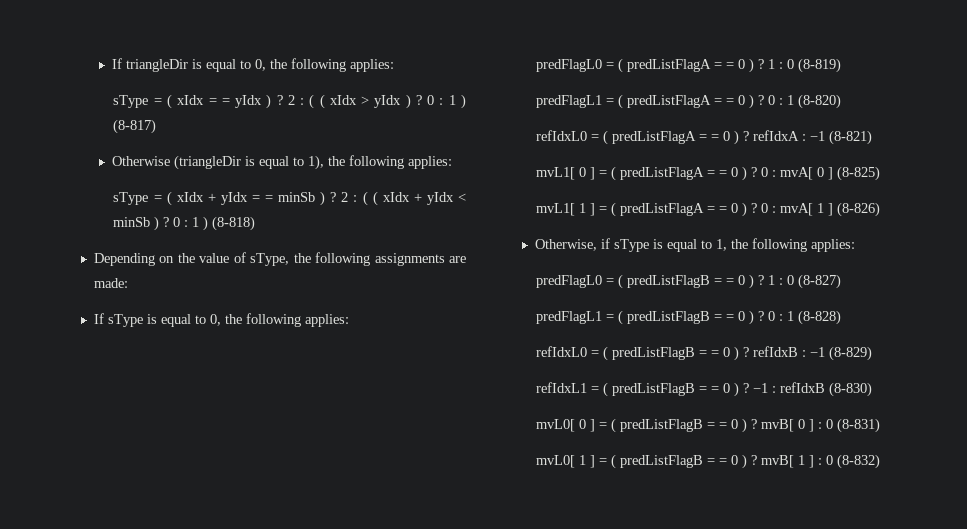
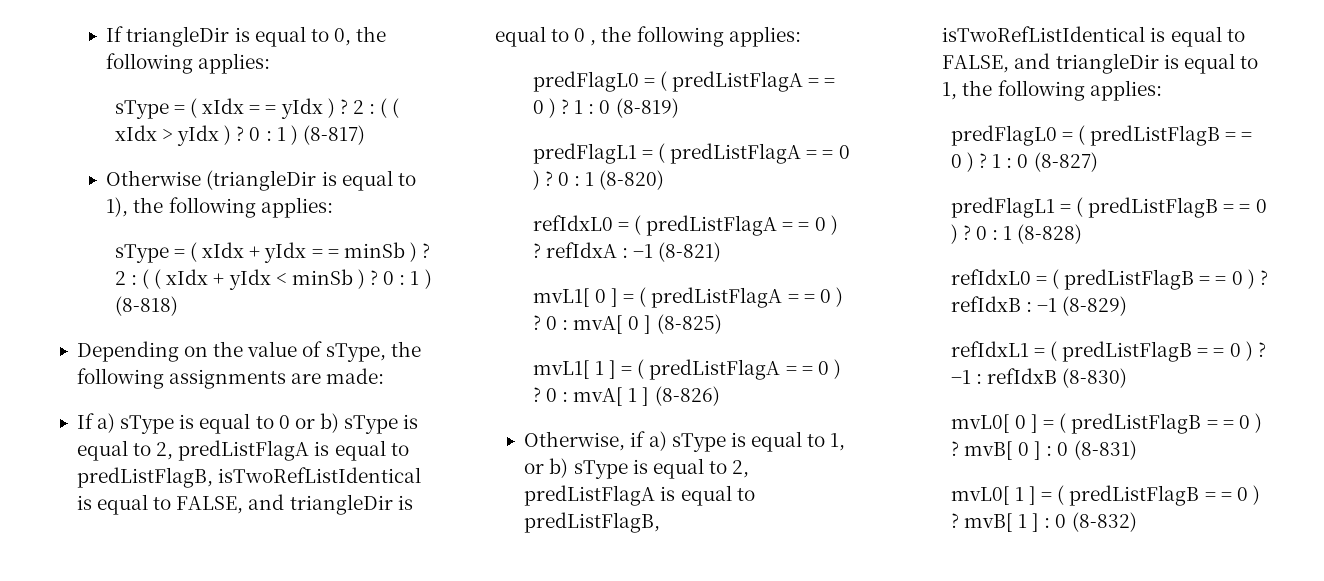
- If sType is equal to 0, the following applies:
+ If a) sType is equal to 0 or b) sType is equal to 2, predListFlagA is equal to predListFlagB, isTwoRefListIdentical is equal to FALSE, and triangleDir is equal to 0 , the following applies:
- Otherwise, if sType is equal to 1, the following applies:
+ Otherwise, if a) sType is equal to 1, or b) sType is equal to 2, predListFlagA is equal to predListFlagB, isTwoRefListIdentical is equal to FALSE, and triangleDir is equal to 1, the following applies:

